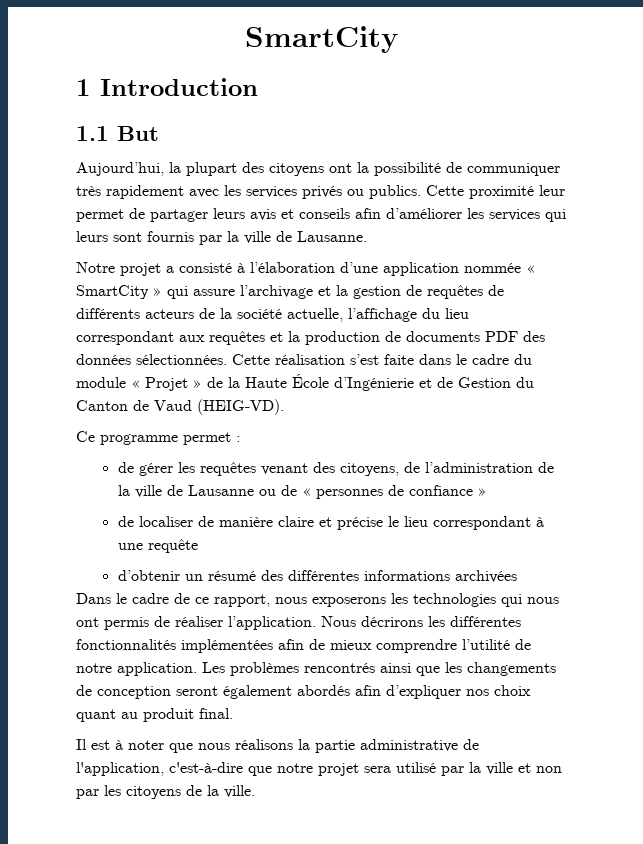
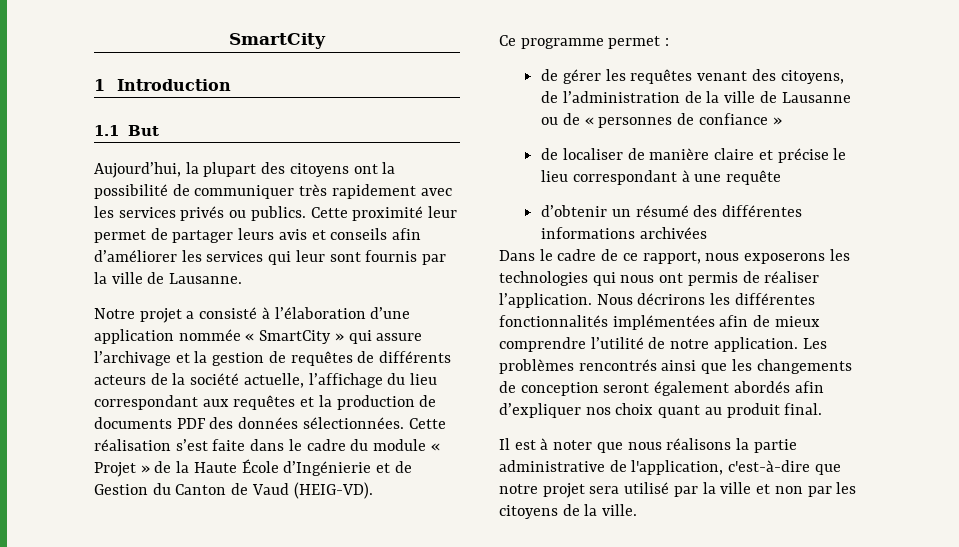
- Cette proximité leur permet de partager leurs avis et conseils afin d’améliorer les services qui leurs sont fournis par la ville de Lausanne.
+ Cette proximité leur permet de partager leurs avis et conseils afin d’améliorer les services qui leur sont fournis par la ville de Lausanne.

